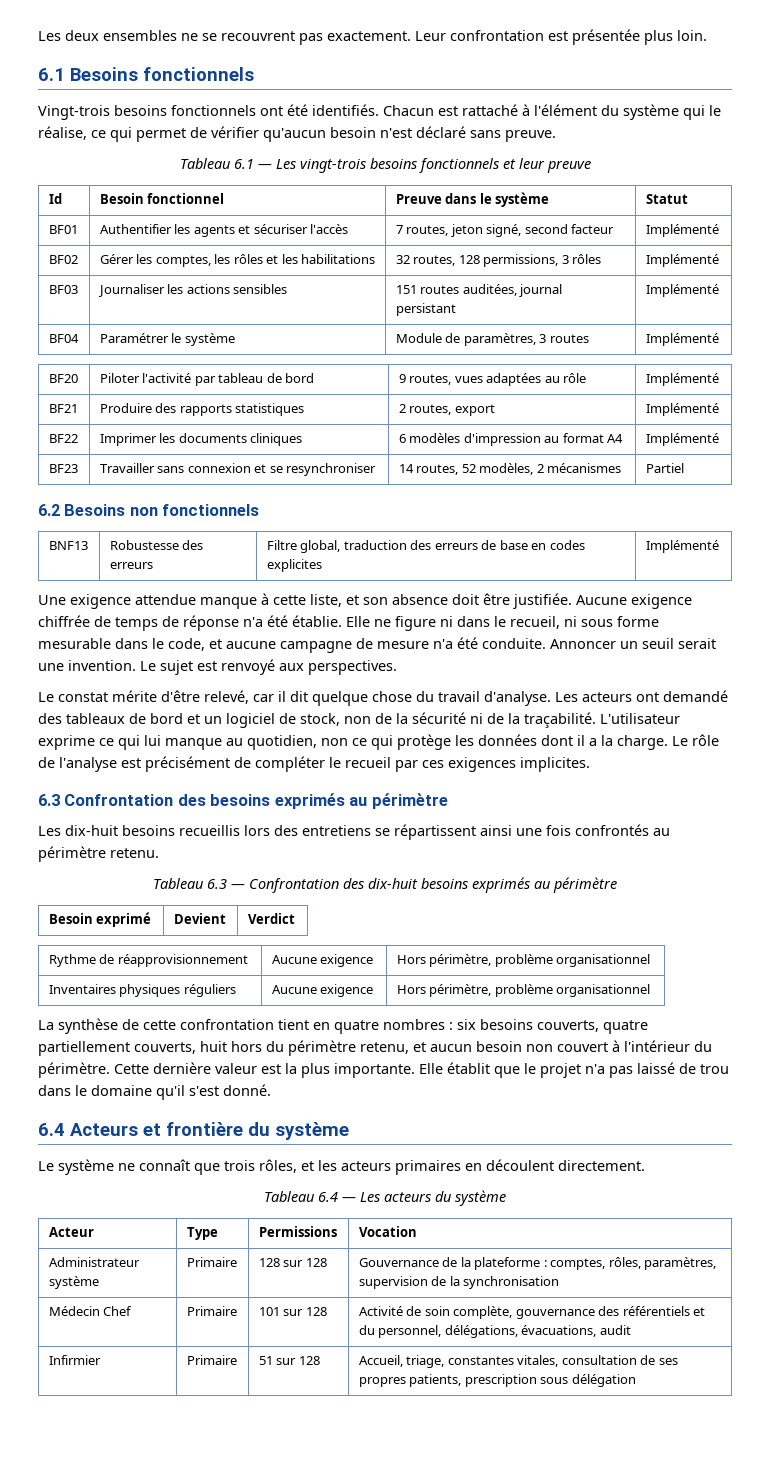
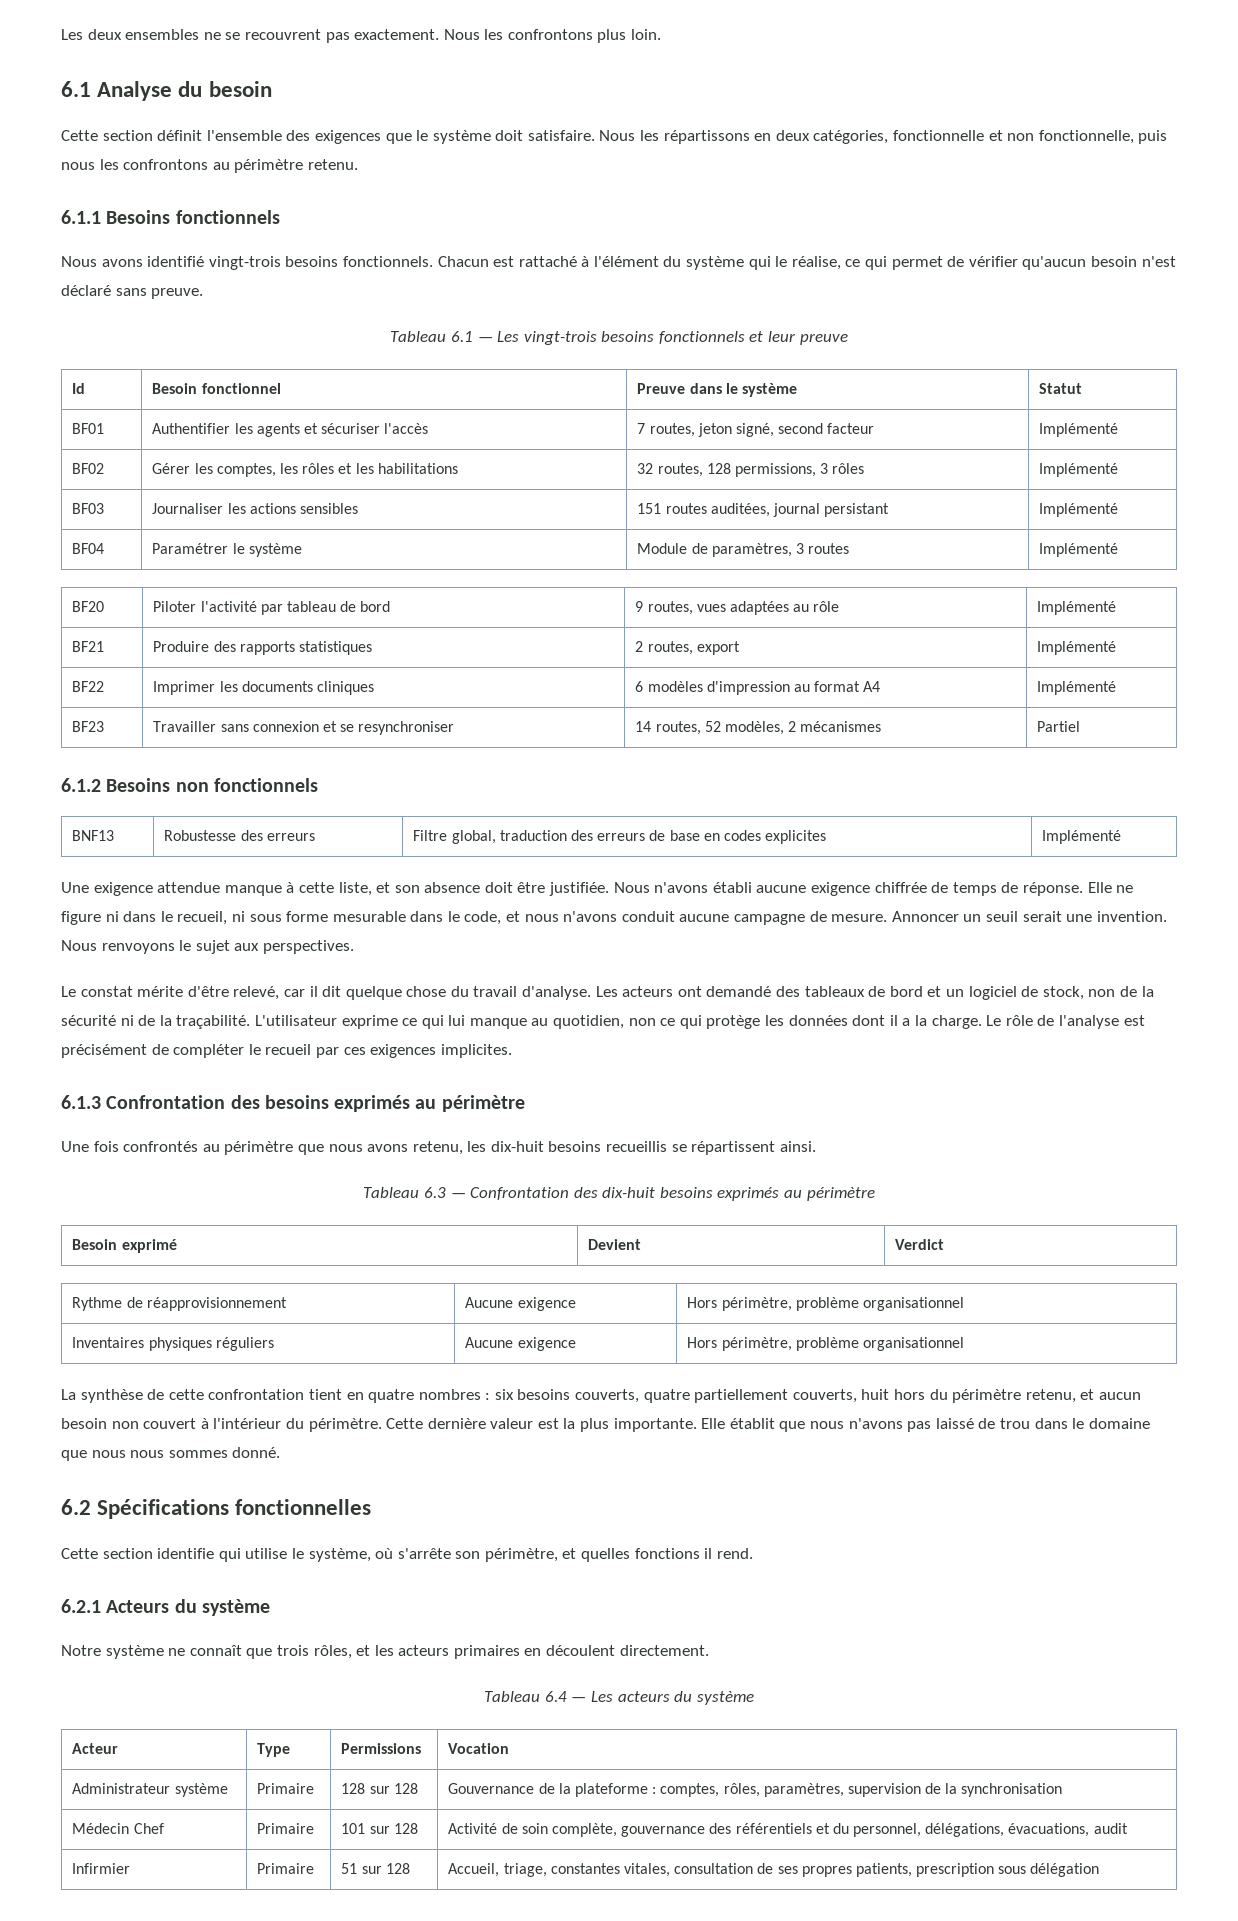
- Leur confrontation est présentée plus loin.
+ Nous les confrontons plus loin.
- 6.1 Besoins fonctionnels
- Vingt-trois besoins fonctionnels ont été identifiés.
+ 6.1 Analyse du besoin
+ Cette section définit l'ensemble des exigences que le système doit satisfaire. Nous les répartissons en deux catégories, fonctionnelle et non fonctionnelle, puis nous les confrontons au périmètre retenu.
+ 6.1.1 Besoins fonctionnels
+ Nous avons identifié vingt-trois besoins fonctionnels.
- 6.2 Besoins non fonctionnels
+ 6.1.2 Besoins non fonctionnels
- Aucune exigence chiffrée de temps de réponse n'a été établie.
+ Nous n'avons établi aucune exigence chiffrée de temps de réponse.
- Elle ne figure ni dans le recueil, ni sous forme mesurable dans le code, et aucune campagne de mesure n'a été conduite.
+ Elle ne figure ni dans le recueil, ni sous forme mesurable dans le code, et nous n'avons conduit aucune campagne de mesure.
- Le sujet est renvoyé aux perspectives.
+ Nous renvoyons le sujet aux perspectives.
- 6.3 Confrontation des besoins exprimés au périmètre
+ 6.1.3 Confrontation des besoins exprimés au périmètre
- Les dix-huit besoins recueillis lors des entretiens se répartissent ainsi une fois confrontés au périmètre retenu.
+ Une fois confrontés au périmètre que nous avons retenu, les dix-huit besoins recueillis se répartissent ainsi.
- Elle établit que le projet n'a pas laissé de trou dans le domaine qu'il s'est donné.
- 6.4 Acteurs et frontière du système
- Le système ne connaît que trois rôles, et les acteurs primaires en découlent directement.
+ Elle établit que nous n'avons pas laissé de trou dans le domaine que nous nous sommes donné.
+ 6.2 Spécifications fonctionnelles
+ Cette section identifie qui utilise le système, où s'arrête son périmètre, et quelles fonctions il rend.
+ 6.2.1 Acteurs du système
+ Notre système ne connaît que trois rôles, et les acteurs primaires en découlent directement.

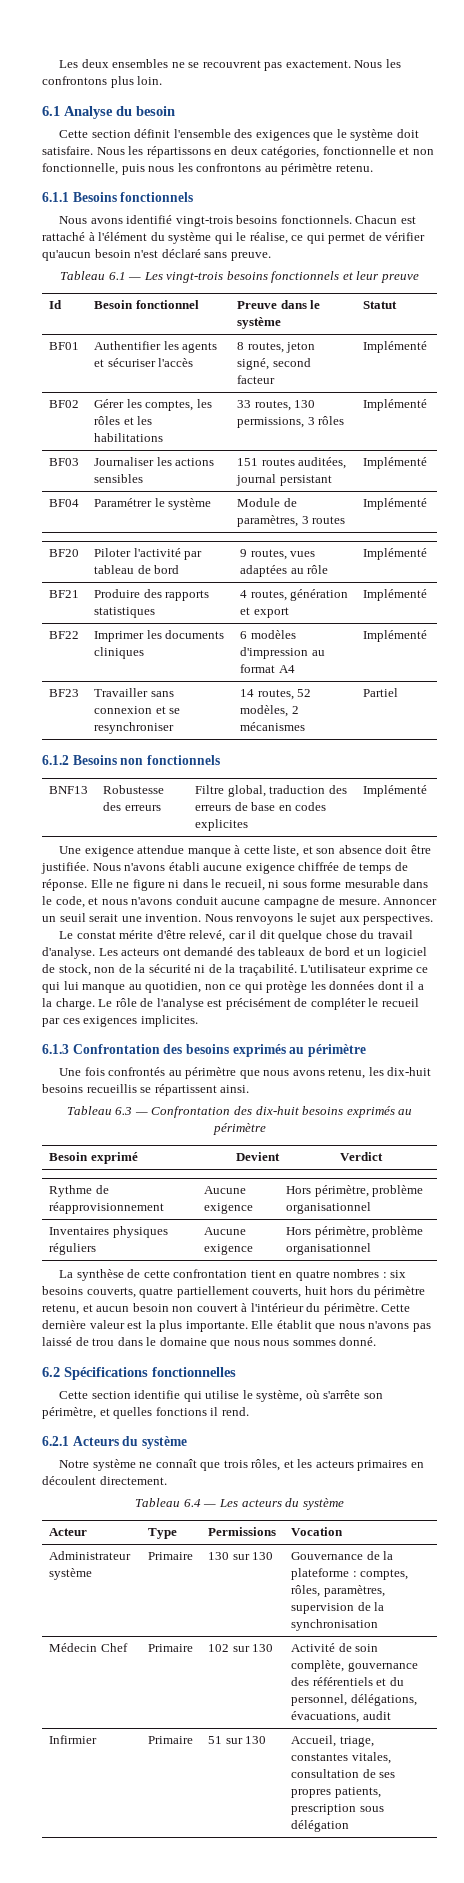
- BF01 | Authentifier les agents et sécuriser l'accès | 7 routes, jeton signé, second facteur | Implémenté
+ BF01 | Authentifier les agents et sécuriser l'accès | 8 routes, jeton signé, second facteur | Implémenté
- BF02 | Gérer les comptes, les rôles et les habilitations | 32 routes, 128 permissions, 3 rôles | Implémenté
+ BF02 | Gérer les comptes, les rôles et les habilitations | 33 routes, 130 permissions, 3 rôles | Implémenté
- BF21 | Produire des rapports statistiques | 2 routes, export | Implémenté
+ BF21 | Produire des rapports statistiques | 4 routes, génération et export | Implémenté
- Administrateur système | Primaire | 128 sur 128 | Gouvernance de la plateforme : comptes, rôles, paramètres, supervision de la synchronisation
+ Administrateur système | Primaire | 130 sur 130 | Gouvernance de la plateforme : comptes, rôles, paramètres, supervision de la synchronisation
- Médecin Chef | Primaire | 101 sur 128 | Activité de soin complète, gouvernance des référentiels et du personnel, délégations, évacuations, audit
+ Médecin Chef | Primaire | 102 sur 130 | Activité de soin complète, gouvernance des référentiels et du personnel, délégations, évacuations, audit
- Infirmier | Primaire | 51 sur 128 | Accueil, triage, constantes vitales, consultation de ses propres patients, prescription sous délégation
+ Infirmier | Primaire | 51 sur 130 | Accueil, triage, constantes vitales, consultation de ses propres patients, prescription sous délégation

